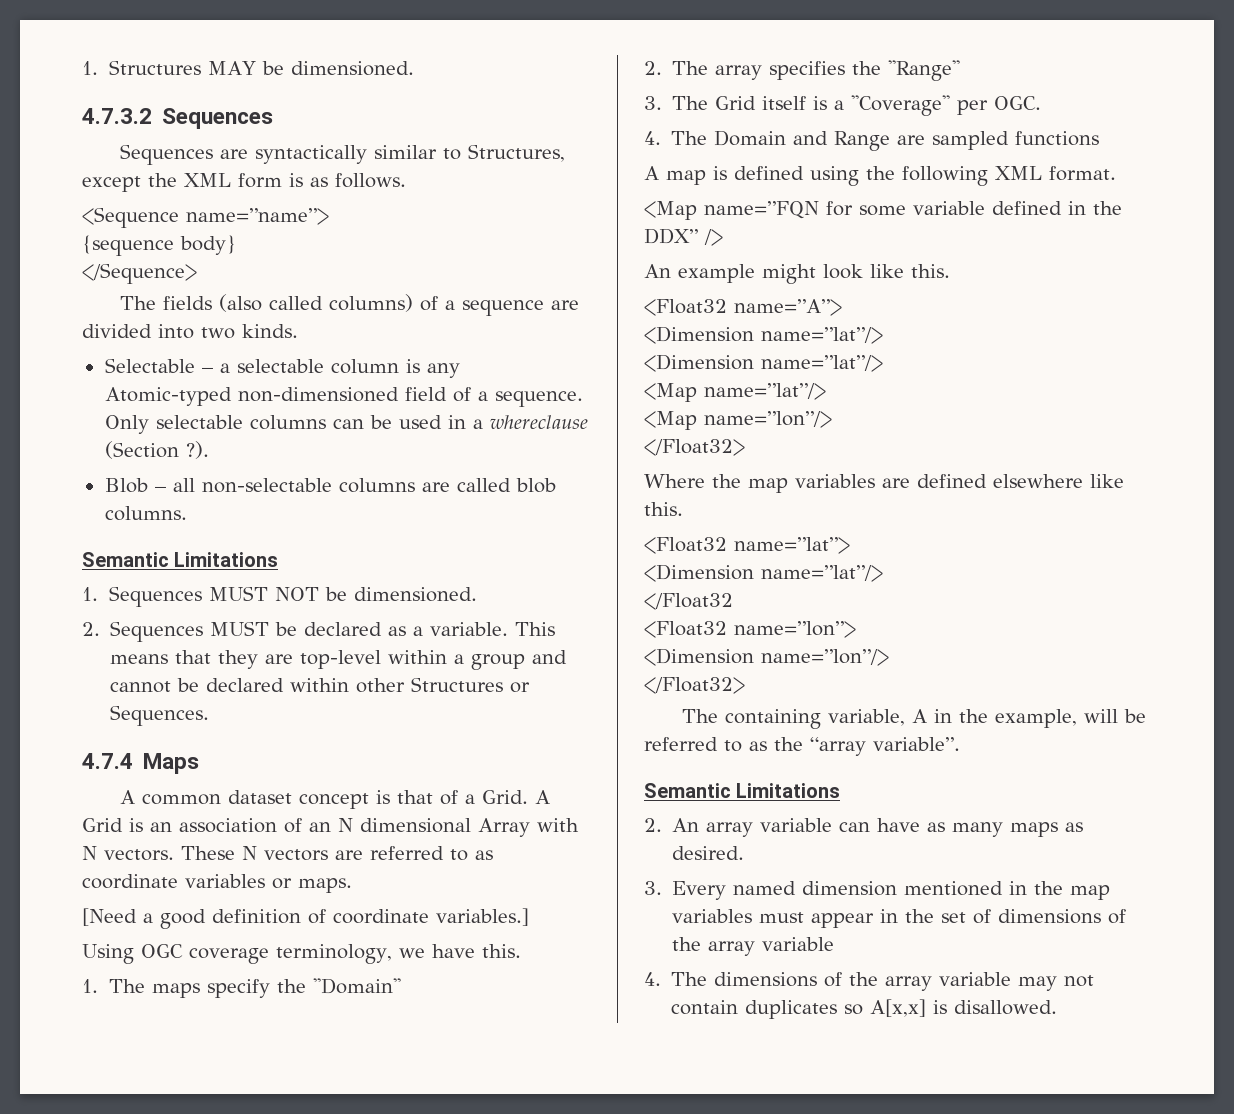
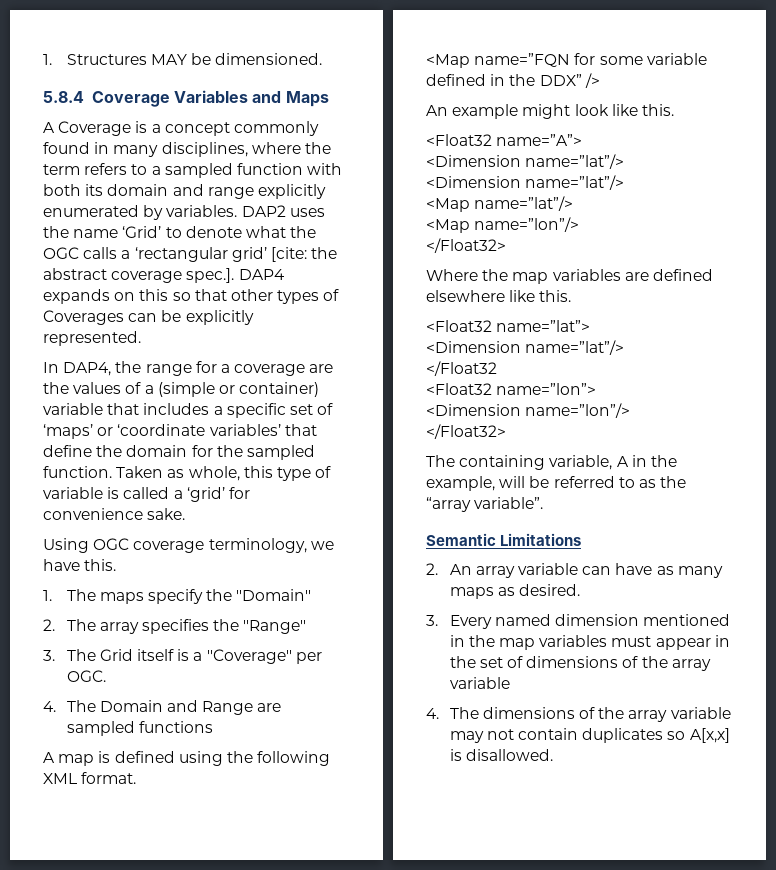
- 4.7.3.2 Sequences
- Sequences are syntactically similar to Structures, except the XML form is as follows.
- <Sequence name=”name”>
- {sequence body}
- </Sequence>
- The fields (also called columns) of a sequence are divided into two kinds.
- Selectable – a selectable column is any Atomic-typed non-dimensioned field of a sequence. Only selectable columns can be used in a whereclause (Section ?).
- Blob – all non-selectable columns are called blob columns.
- Semantic Limitations
- 1. Sequences MUST NOT be dimensioned.
- 2. Sequences MUST be declared as a variable. This means that they are top-level within a group and cannot be declared within other Structures or Sequences.
- 4.7.4 Maps
- A common dataset concept is that of a Grid. A Grid is an association of an N dimensional Array with N vectors. These N vectors are referred to as coordinate variables or maps.
- [Need a good definition of coordinate variables.]
+ 5.8.4 Coverage Variables and Maps
+ A Coverage is a concept commonly found in many disciplines, where the term refers to a sampled function with both its domain and range explicitly enumerated by variables. DAP2 uses the name ‘Grid’ to denote what the OGC calls a ‘rectangular grid’ [cite: the abstract coverage spec.]. DAP4 expands on this so that other types of Coverages can be explicitly represented.
+ In DAP4, the range for a coverage are the values of a (simple or container) variable that includes a specific set of ‘maps’ or ‘coordinate variables’ that define the domain for the sampled function. Taken as whole, this type of variable is called a ‘grid’ for convenience sake.

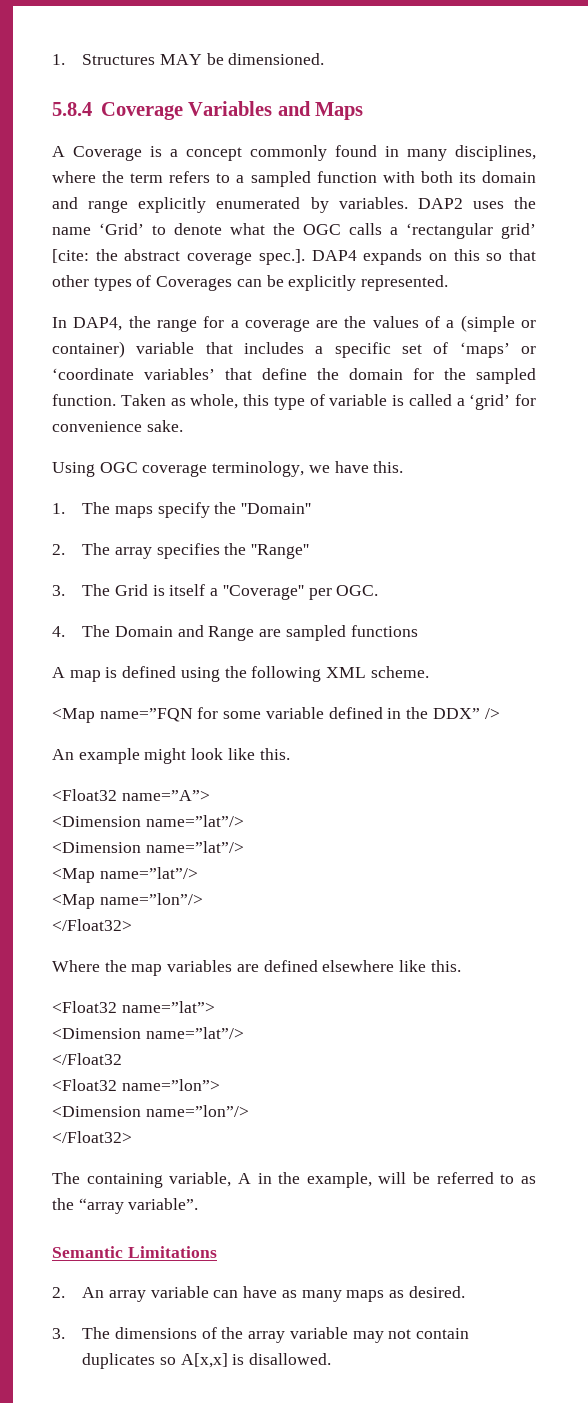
- 3. The Grid itself is a ''Coverage'' per OGC.
+ 3. The Grid is itself a ''Coverage'' per OGC.
- A map is defined using the following XML format.
+ A map is defined using the following XML scheme.
- 3. Every named dimension mentioned in the map variables must appear in the set of dimensions of the array variable
- 4. The dimensions of the array variable may not contain duplicates so A[x,x] is disallowed.
+ 3. The dimensions of the array variable may not contain duplicates so A[x,x] is disallowed.

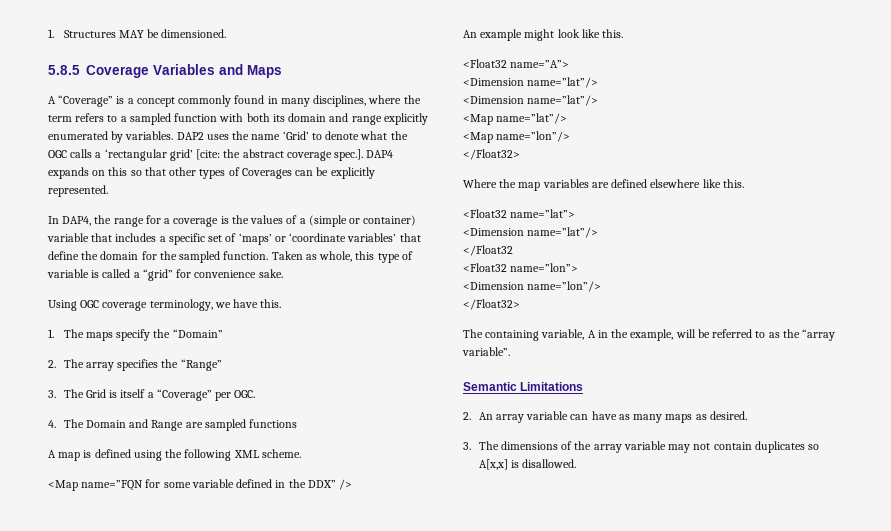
- 5.8.4 Coverage Variables and Maps
+ 5.8.5 Coverage Variables and Maps
- A Coverage is a concept commonly found in many disciplines, where the term refers to a sampled function with both its domain and range explicitly enumerated by variables.
+ A “Coverage” is a concept commonly found in many disciplines, where the term refers to a sampled function with both its domain and range explicitly enumerated by variables.
- In DAP4, the range for a coverage are the values of a (simple or container) variable that includes a specific set of ‘maps’ or ‘coordinate variables’ that define the domain for the sampled function.
+ In DAP4, the range for a coverage is the values of a (simple or container) variable that includes a specific set of ‘maps’ or ‘coordinate variables’ that define the domain for the sampled function.
- Taken as whole, this type of variable is called a ‘grid’ for convenience sake.
+ Taken as whole, this type of variable is called a “grid” for convenience sake.
- 1. The maps specify the ''Domain''
+ 1. The maps specify the “Domain”
- 2. The array specifies the ''Range''
+ 2. The array specifies the “Range”
- 3. The Grid is itself a ''Coverage'' per OGC.
+ 3. The Grid is itself a “Coverage” per OGC.

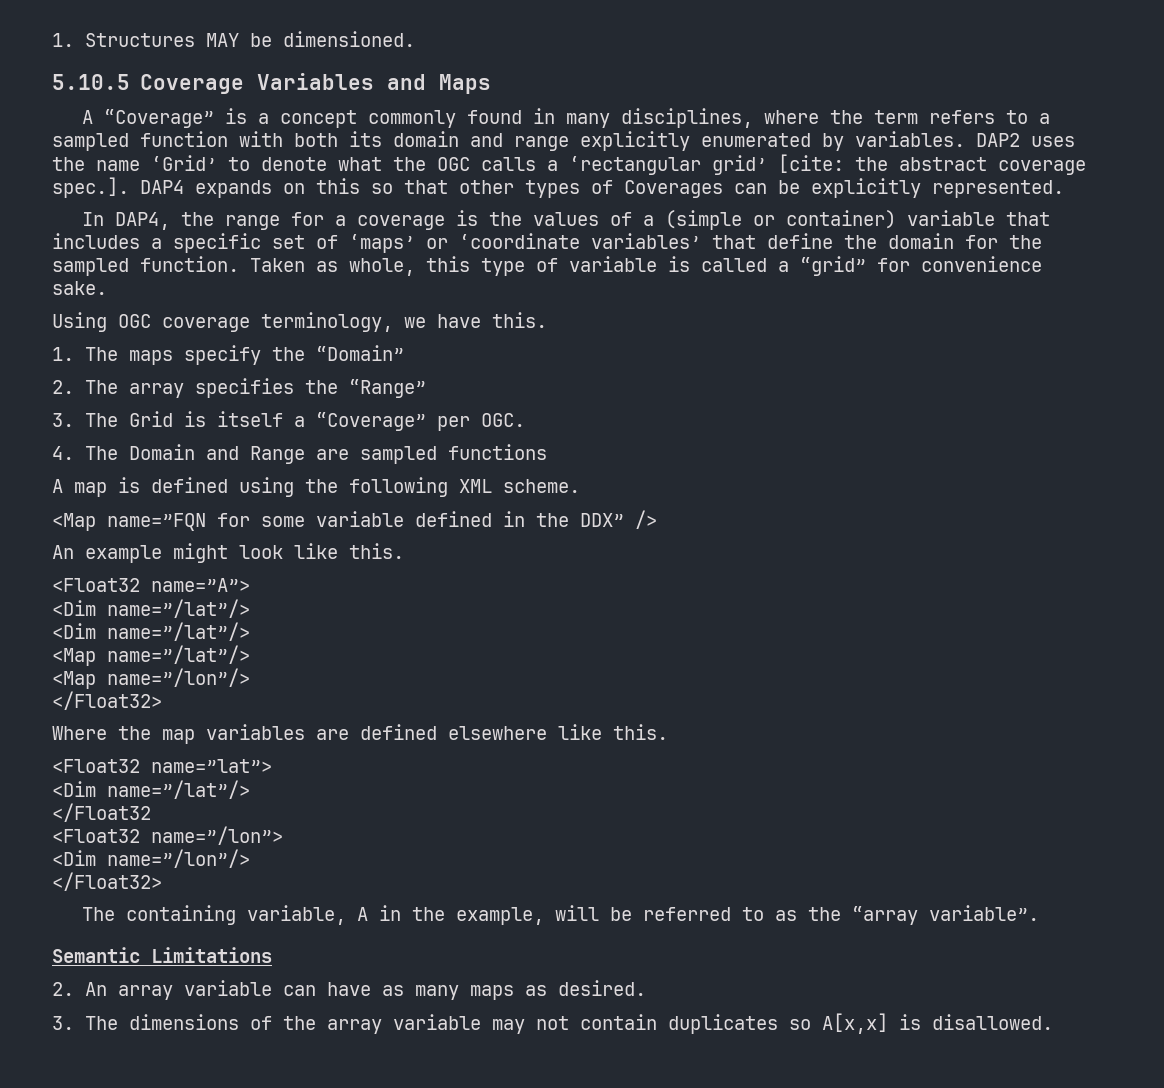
- 5.8.5 Coverage Variables and Maps
+ 5.10.5 Coverage Variables and Maps
  <Float32 name=”A”>
- <Dimension name=”lat”/>
- <Dimension name=”lat”/>
- <Map name=”lat”/>
- <Map name=”lon”/>
+ <Dim name=”/lat”/>
+ <Dim name=”/lat”/>
+ <Map name=”/lat”/>
+ <Map name=”/lon”/>
  <Float32 name=”lat”>
- <Dimension name=”lat”/>
+ <Dim name=”/lat”/>
- <Float32 name=”lon”>
- <Dimension name=”lon”/>
+ <Float32 name=”/lon”>
+ <Dim name=”/lon”/>

